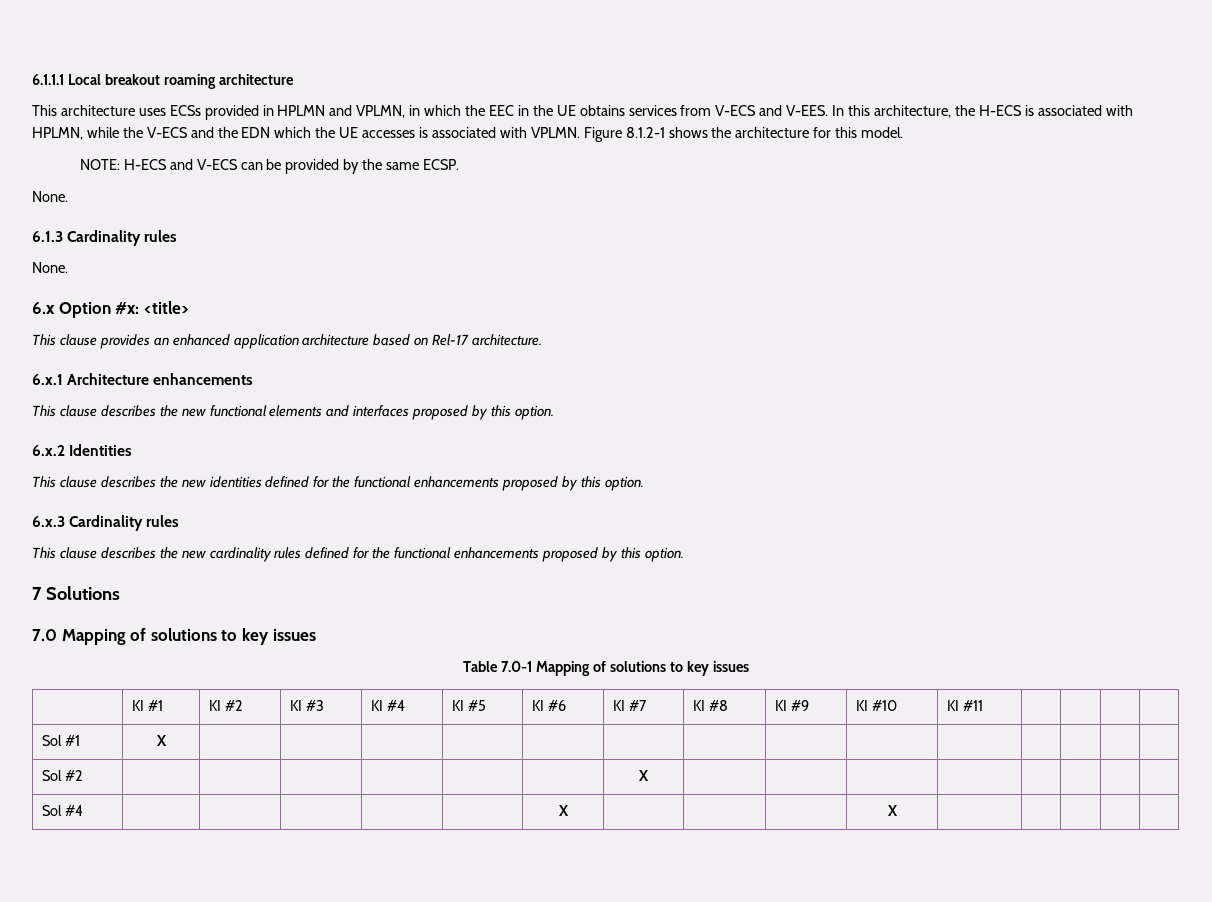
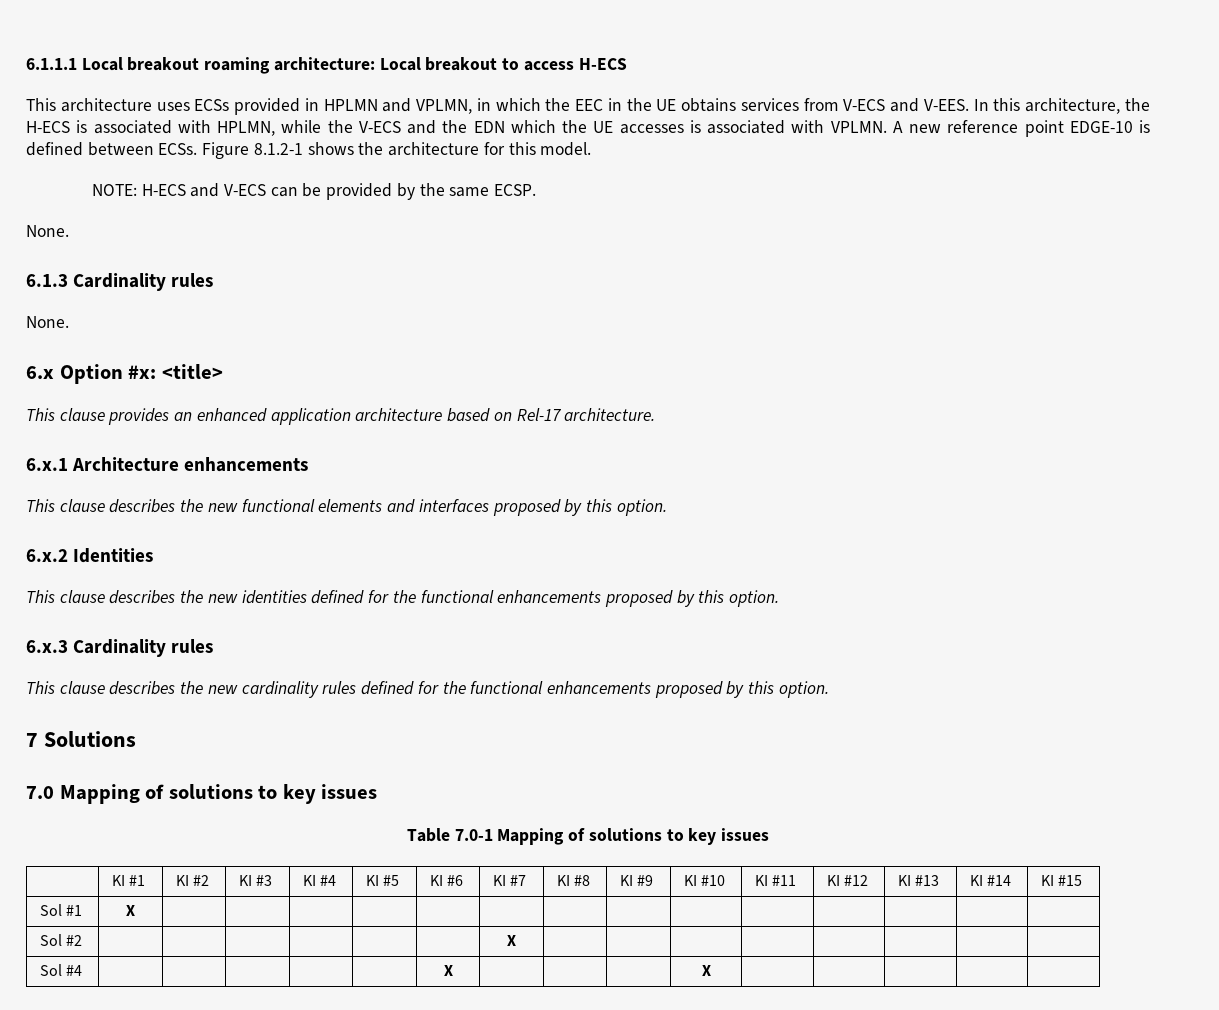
- 6.1.1.1 Local breakout roaming architecture
+ 6.1.1.1 Local breakout roaming architecture: Local breakout to access H-ECS
+ A new reference point EDGE-10 is defined between ECSs.
- | KI #1 | KI #2 | KI #3 | KI #4 | KI #5 | KI #6 | KI #7 | KI #8 | KI #9 | KI #10 | KI #11 | | | |
+ | KI #1 | KI #2 | KI #3 | KI #4 | KI #5 | KI #6 | KI #7 | KI #8 | KI #9 | KI #10 | KI #11 | KI #12 | KI #13 | KI #14 | KI #15

